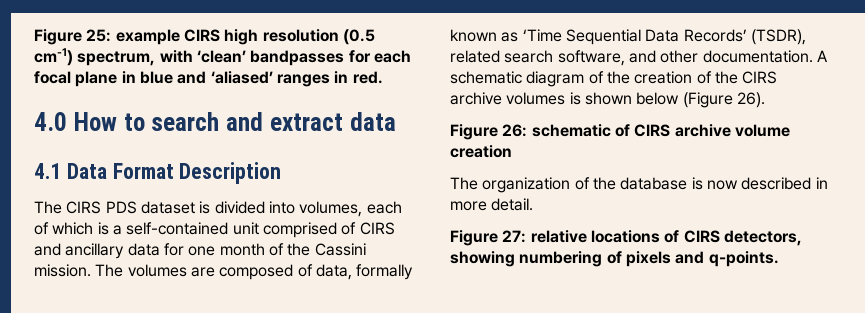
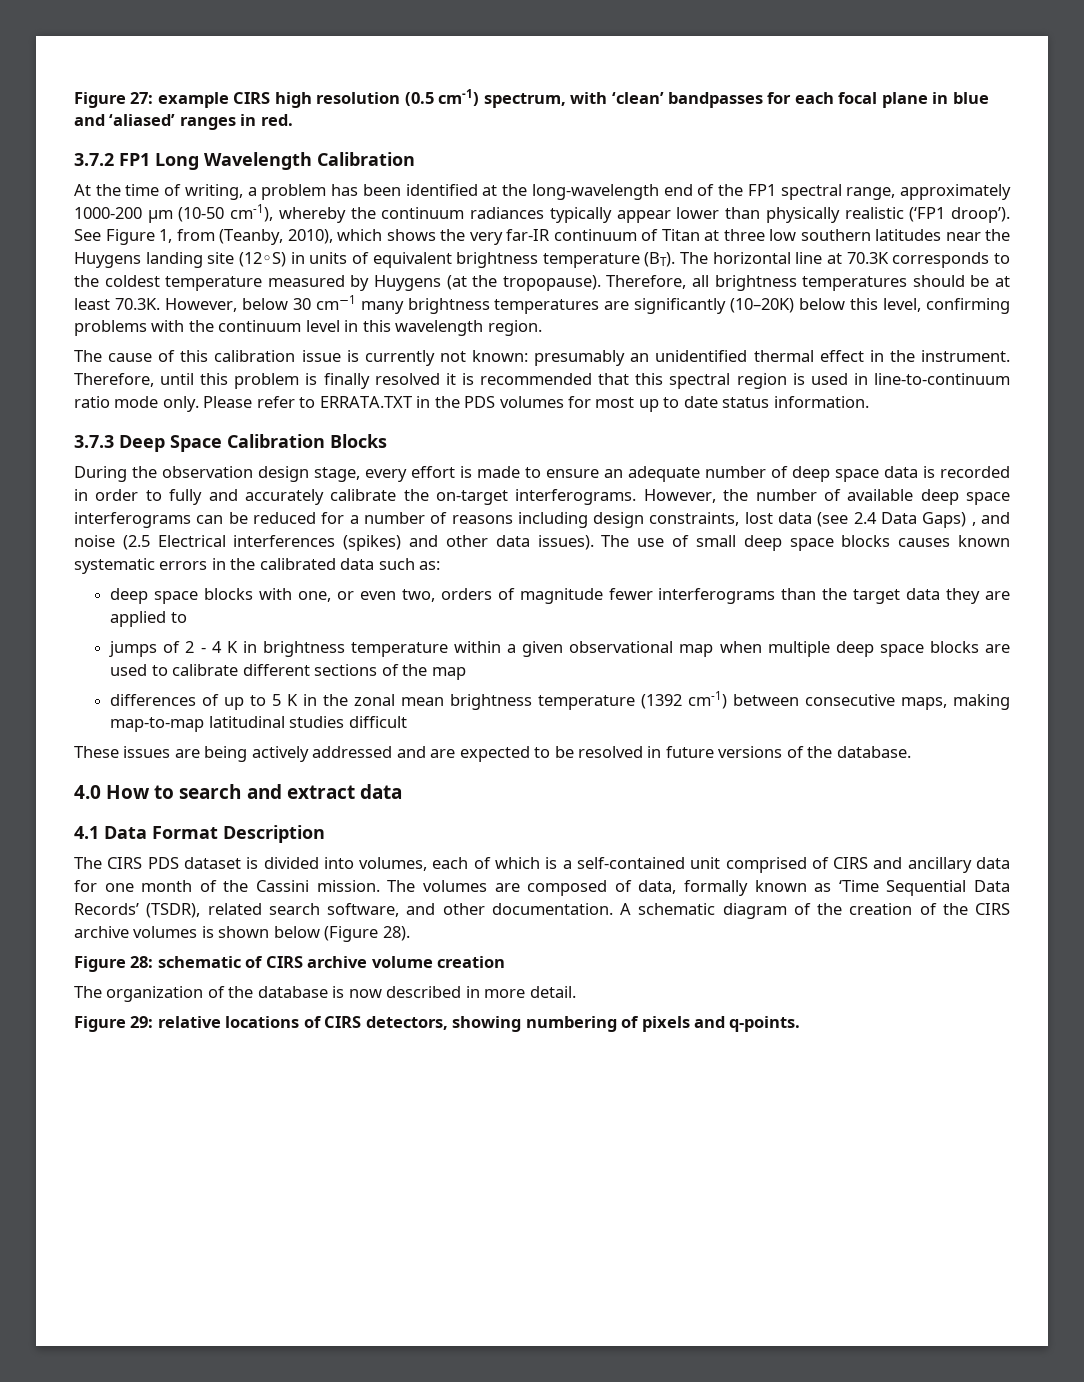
- Figure 25: example CIRS high resolution (0.5 cm-1) spectrum, with ‘clean’ bandpasses for each focal plane in blue and ‘aliased’ ranges in red.
+ Figure 27: example CIRS high resolution (0.5 cm-1) spectrum, with ‘clean’ bandpasses for each focal plane in blue and ‘aliased’ ranges in red.
+ 3.7.2 FP1 Long Wavelength Calibration
+ At the time of writing, a problem has been identified at the long-wavelength end of the FP1 spectral range, approximately 1000-200 μm (10-50 cm-1), whereby the continuum radiances typically appear lower than physically realistic (‘FP1 droop’). See Figure 1, from (Teanby, 2010), which shows the very far-IR continuum of Titan at three low southern latitudes near the Huygens landing site (12◦S) in units of equivalent brightness temperature (BT). The horizontal line at 70.3K corresponds to the coldest temperature measured by Huygens (at the tropopause). Therefore, all brightness temperatures should be at least 70.3K. However, below 30 cm−1 many brightness temperatures are significantly (10–20K) below this level, confirming problems with the continuum level in this wavelength region.
+ The cause of this calibration issue is currently not known: presumably an unidentified thermal effect in the instrument. Therefore, until this problem is finally resolved it is recommended that this spectral region is used in line-to-continuum ratio mode only. Please refer to ERRATA.TXT in the PDS volumes for most up to date status information.
+ 3.7.3 Deep Space Calibration Blocks
+ During the observation design stage, every effort is made to ensure an adequate number of deep space data is recorded in order to fully and accurately calibrate the on-target interferograms. However, the number of available deep space interferograms can be reduced for a number of reasons including design constraints, lost data (see 2.4 Data Gaps) , and noise (2.5 Electrical interferences (spikes) and other data issues). The use of small deep space blocks causes known systematic errors in the calibrated data such as:
+ deep space blocks with one, or even two, orders of magnitude fewer interferograms than the target data they are applied to
+ jumps of 2 - 4 K in brightness temperature within a given observational map when multiple deep space blocks are used to calibrate different sections of the map
+ differences of up to 5 K in the zonal mean brightness temperature (1392 cm-1) between consecutive maps, making map-to-map latitudinal studies difficult
+ These issues are being actively addressed and are expected to be resolved in future versions of the database.
- A schematic diagram of the creation of the CIRS archive volumes is shown below (Figure 26).
- Figure 26: schematic of CIRS archive volume creation
+ A schematic diagram of the creation of the CIRS archive volumes is shown below (Figure 28).
+ Figure 28: schematic of CIRS archive volume creation
- Figure 27: relative locations of CIRS detectors, showing numbering of pixels and q-points.
+ Figure 29: relative locations of CIRS detectors, showing numbering of pixels and q-points.

